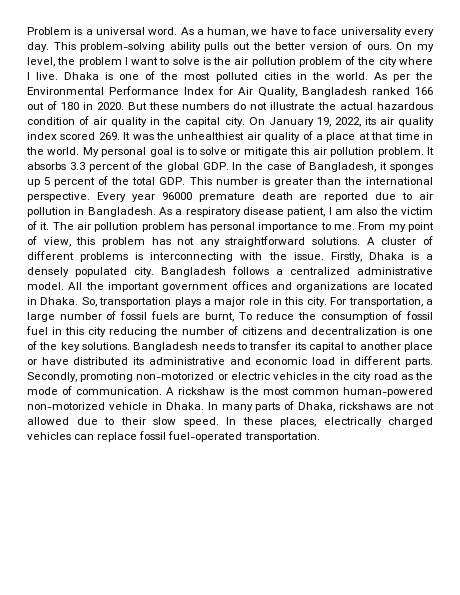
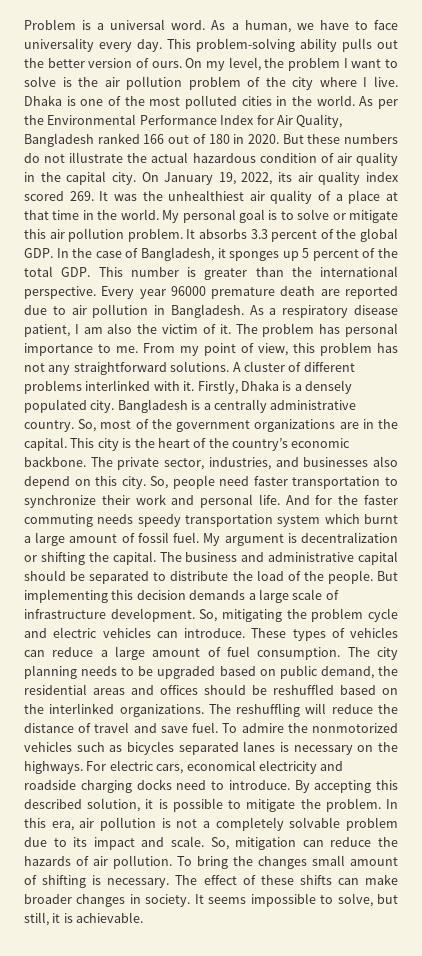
- The air pollution problem has personal importance to me.
+ The problem has personal importance to me.
- A cluster of different problems is interconnecting with the issue.
+ A cluster of different problems interlinked with it.
- Bangladesh follows a centralized administrative model. All the important government offices and organizations are located in Dhaka. So, transportation plays a major role in this city. For transportation, a large number of fossil fuels are burnt, To reduce the consumption of fossil fuel in this city reducing the number of citizens and decentralization is one of the key solutions. Bangladesh needs to transfer its capital to another place or have distributed its administrative and economic load in different parts. Secondly, promoting non-motorized or electric vehicles in the city road as the mode of communication. A rickshaw is the most common human-powered non-motorized vehicle in Dhaka. In many parts of Dhaka, rickshaws are not allowed due to their slow speed. In these places, electrically charged vehicles can replace fossil fuel-operated transportation.
+ Bangladesh is a centrally administrative country. So, most of the government organizations are in the capital. This city is the heart of the country’s economic backbone. The private sector, industries, and businesses also depend on this city. So, people need faster transportation to synchronize their work and personal life. And for the faster commuting needs speedy transportation system which burnt a large amount of fossil fuel. My argument is decentralization or shifting the capital. The business and administrative capital should be separated to distribute the load of the people. But implementing this decision demands a large scale of infrastructure development. So, mitigating the problem cycle and electric vehicles can introduce. These types of vehicles can reduce a large amount of fuel consumption. The city planning needs to be upgraded based on public demand, the residential areas and offices should be reshuffled based on the interlinked organizations. The reshuffling will reduce the distance of travel and save fuel. To admire the nonmotorized vehicles such as bicycles separated lanes is necessary on the highways. For electric cars, economical electricity and roadside charging docks need to introduce. By accepting this described solution, it is possible to mitigate the problem. In this era, air pollution is not a completely solvable problem due to its impact and scale. So, mitigation can reduce the hazards of air pollution. To bring the changes small amount of shifting is necessary. The effect of these shifts can make broader changes in society. It seems impossible to solve, but still, it is achievable.

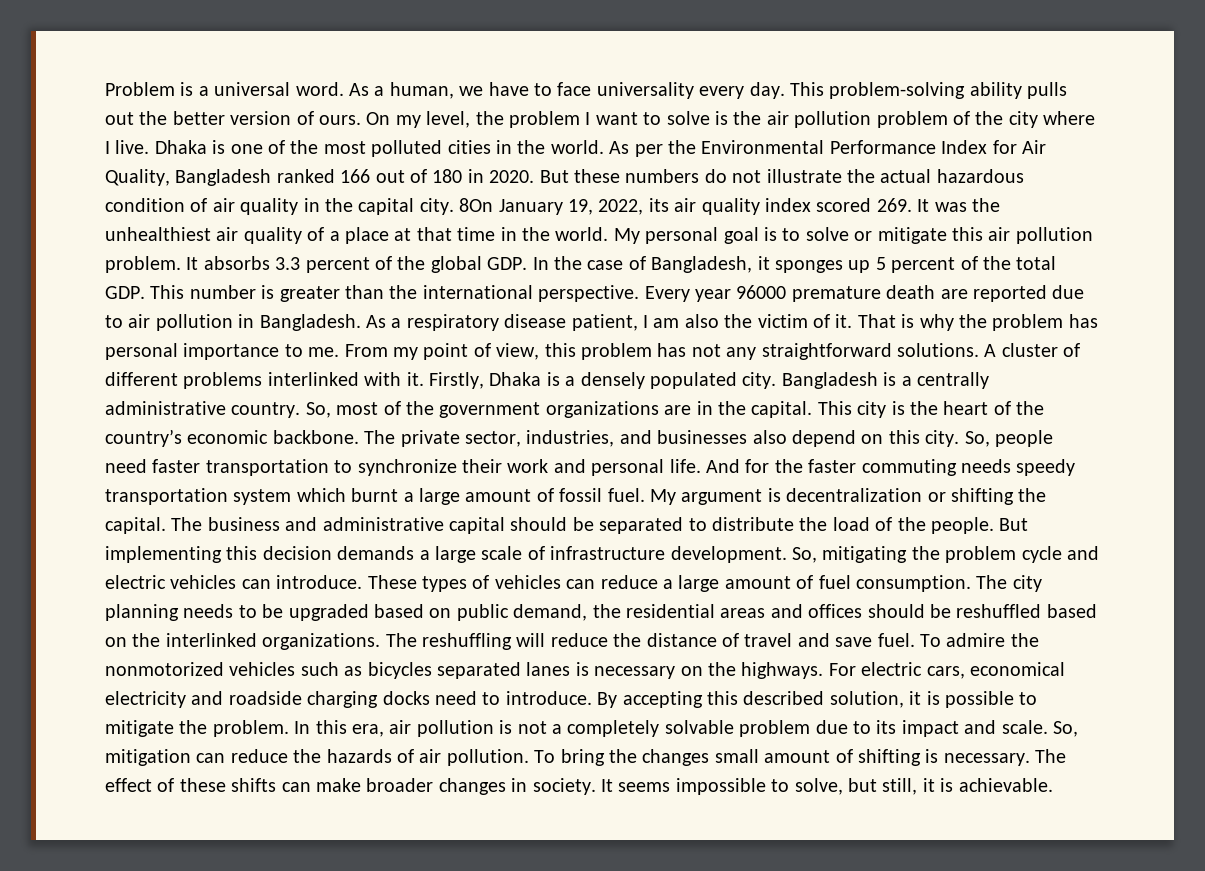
- On January 19, 2022, its air quality index scored 269. It was the unhealthiest air quality of a place at that time in the world.
+ 8On January 19, 2022, its air quality index scored 269. It was the unhealthiest air quality of a place at that time in the world.
- The problem has personal importance to me.
+ That is why the problem has personal importance to me.

